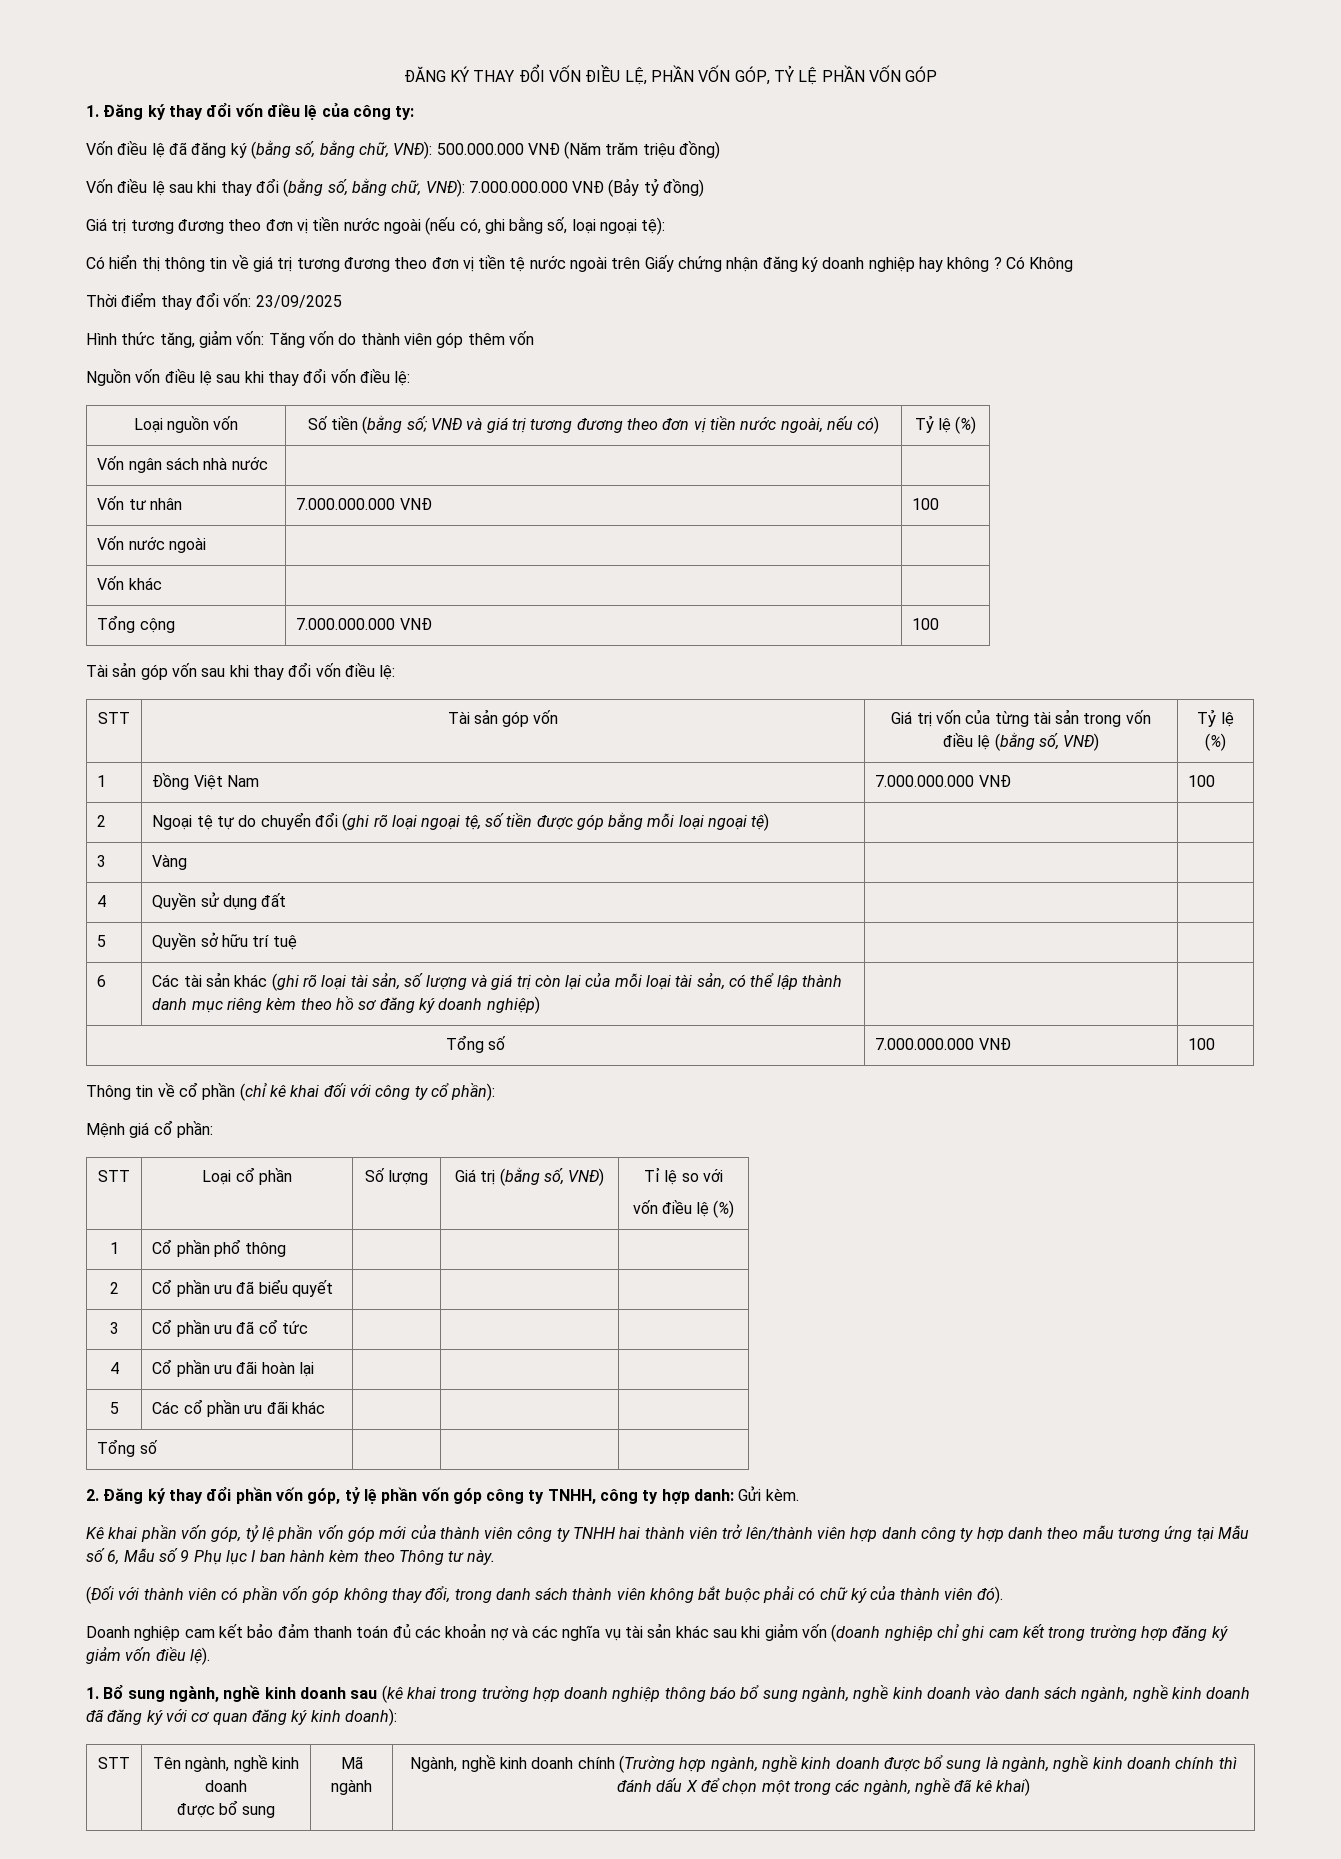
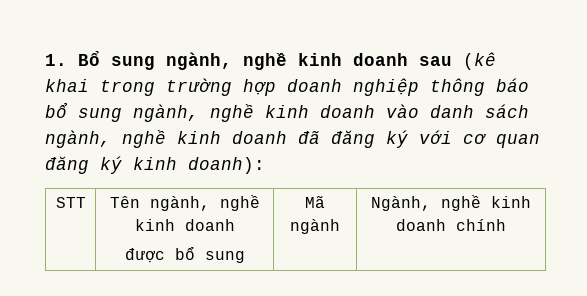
- ĐĂNG KÝ THAY ĐỔI VỐN ĐIỀU LỆ, PHẦN VỐN GÓP, TỶ LỆ PHẦN VỐN GÓP
- 1. Đăng ký thay đổi vốn điều lệ của công ty:
- Vốn điều lệ đã đăng ký (bằng số, bằng chữ, VNĐ): 500.000.000 VNĐ (Năm trăm triệu đồng)
- Vốn điều lệ sau khi thay đổi (bằng số, bằng chữ, VNĐ): 7.000.000.000 VNĐ (Bảy tỷ đồng)
- Giá trị tương đương theo đơn vị tiền nước ngoài (nếu có, ghi bằng số, loại ngoại tệ):
- Có hiển thị thông tin về giá trị tương đương theo đơn vị tiền tệ nước ngoài trên Giấy chứng nhận đăng ký doanh nghiệp hay không ? Có Không
- Thời điểm thay đổi vốn: 23/09/2025
- Hình thức tăng, giảm vốn: Tăng vốn do thành viên góp thêm vốn
- Nguồn vốn điều lệ sau khi thay đổi vốn điều lệ:
- Loại nguồn vốn | Số tiền (bằng số; VNĐ và giá trị tương đương theo đơn vị tiền nước ngoài, nếu có) | Tỷ lệ (%)
- Vốn ngân sách nhà nước | |
- Vốn tư nhân | 7.000.000.000 VNĐ | 100
- Vốn nước ngoài | |
- Vốn khác | |
- Tổng cộng | 7.000.000.000 VNĐ | 100
- Tài sản góp vốn sau khi thay đổi vốn điều lệ:
- STT | Tài sản góp vốn | Giá trị vốn của từng tài sản trong vốn điều lệ (bằng số, VNĐ) | Tỷ lệ (%)
- 1 | Đồng Việt Nam | 7.000.000.000 VNĐ | 100
- 2 | Ngoại tệ tự do chuyển đổi (ghi rõ loại ngoại tệ, số tiền được góp bằng mỗi loại ngoại tệ) | |
- 3 | Vàng | |
- 4 | Quyền sử dụng đất | |
- 5 | Quyền sở hữu trí tuệ | |
- 6 | Các tài sản khác (ghi rõ loại tài sản, số lượng và giá trị còn lại của mỗi loại tài sản, có thể lập thành danh mục riêng kèm theo hồ sơ đăng ký doanh nghiệp) | |
- Tổng số | 7.000.000.000 VNĐ | 100
- Thông tin về cổ phần (chỉ kê khai đối với công ty cổ phần):
- Mệnh giá cổ phần:
- STT | Loại cổ phần | Số lượng | Giá trị (bằng số, VNĐ) | Tỉ lệ so với
- vốn điều lệ (%)
- 1 | Cổ phần phổ thông | | |
- 2 | Cổ phần ưu đã biểu quyết | | |
- 3 | Cổ phần ưu đã cổ tức | | |
- 4 | Cổ phần ưu đãi hoàn lại | | |
- 5 | Các cổ phần ưu đãi khác | | |
- Tổng số | | |
- 2. Đăng ký thay đổi phần vốn góp, tỷ lệ phần vốn góp công ty TNHH, công ty hợp danh: Gửi kèm.
- Kê khai phần vốn góp, tỷ lệ phần vốn góp mới của thành viên công ty TNHH hai thành viên trở lên/thành viên hợp danh công ty hợp danh theo mẫu tương ứng tại Mẫu số 6, Mẫu số 9 Phụ lục I ban hành kèm theo Thông tư này.
- (Đối với thành viên có phần vốn góp không thay đổi, trong danh sách thành viên không bắt buộc phải có chữ ký của thành viên đó).
- Doanh nghiệp cam kết bảo đảm thanh toán đủ các khoản nợ và các nghĩa vụ tài sản khác sau khi giảm vốn (doanh nghiệp chỉ ghi cam kết trong trường hợp đăng ký giảm vốn điều lệ).
- Ngành, nghề kinh doanh chính (Trường hợp ngành, nghề kinh doanh được bổ sung là ngành, nghề kinh doanh chính thì đánh dấu X để chọn một trong các ngành, nghề đã kê khai)
+ Ngành, nghề kinh doanh chính

